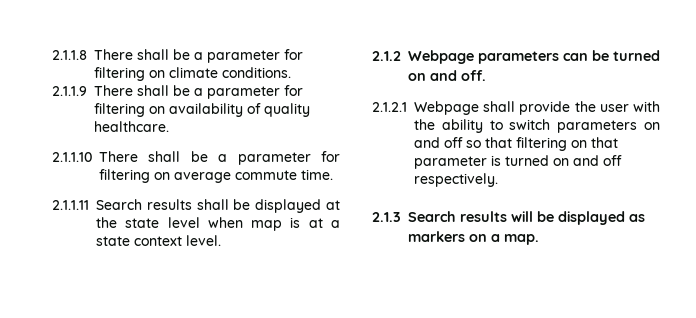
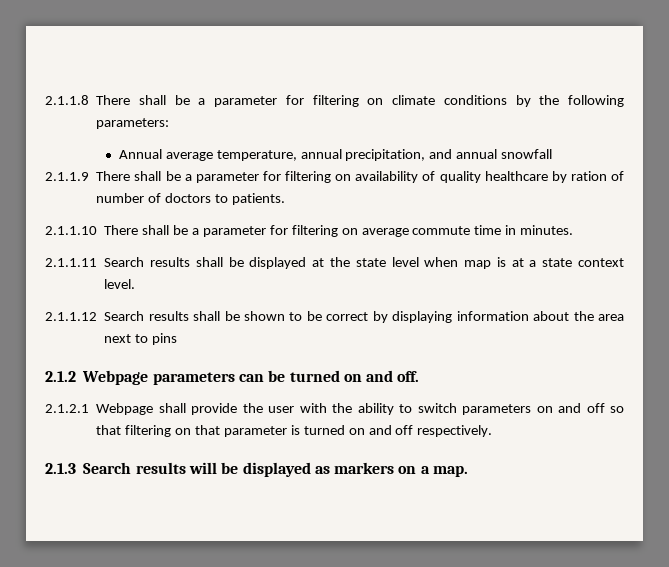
- 2.1.1.8 There shall be a parameter for filtering on climate conditions.
+ 2.1.1.8 There shall be a parameter for filtering on climate conditions by the following parameters:
+ Annual average temperature, annual precipitation, and annual snowfall
- 2.1.1.9 There shall be a parameter for filtering on availability of quality healthcare.
+ 2.1.1.9 There shall be a parameter for filtering on availability of quality healthcare by ration of number of doctors to patients.
- 2.1.1.10 There shall be a parameter for filtering on average commute time.
+ 2.1.1.10 There shall be a parameter for filtering on average commute time in minutes.
+ 2.1.1.12 Search results shall be shown to be correct by displaying information about the area next to pins

